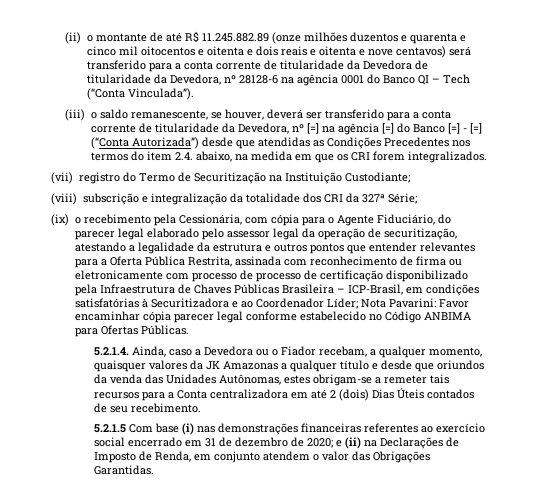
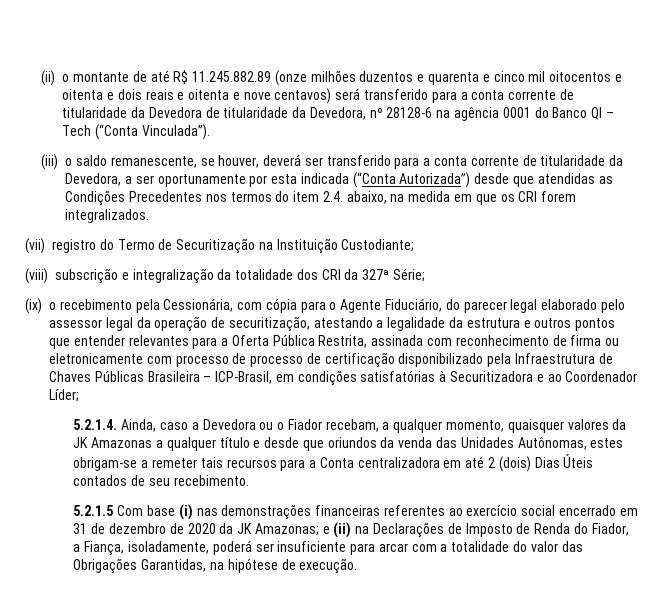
- (iii) o saldo remanescente, se houver, deverá ser transferido para a conta corrente de titularidade da Devedora, nº [=] na agência [=] do Banco [=] - [=] (“Conta Autorizada”) desde que atendidas as Condições Precedentes nos termos do item 2.4. abaixo, na medida em que os CRI forem integralizados.
+ (iii) o saldo remanescente, se houver, deverá ser transferido para a conta corrente de titularidade da Devedora, a ser oportunamente por esta indicada (“Conta Autorizada”) desde que atendidas as Condições Precedentes nos termos do item 2.4. abaixo, na medida em que os CRI forem integralizados.
- Nota Pavarini: Favor encaminhar cópia parecer legal conforme estabelecido no Código ANBIMA para Ofertas Públicas.
- 5.2.1.5 Com base (i) nas demonstrações financeiras referentes ao exercício social encerrado em 31 de dezembro de 2020; e (ii) na Declarações de Imposto de Renda, em conjunto atendem o valor das Obrigações Garantidas.
+ 5.2.1.5 Com base (i) nas demonstrações financeiras referentes ao exercício social encerrado em 31 de dezembro de 2020 da JK Amazonas; e (ii) na Declarações de Imposto de Renda do Fiador, a Fiança, isoladamente, poderá ser insuficiente para arcar com a totalidade do valor das Obrigações Garantidas, na hipótese de execução.

